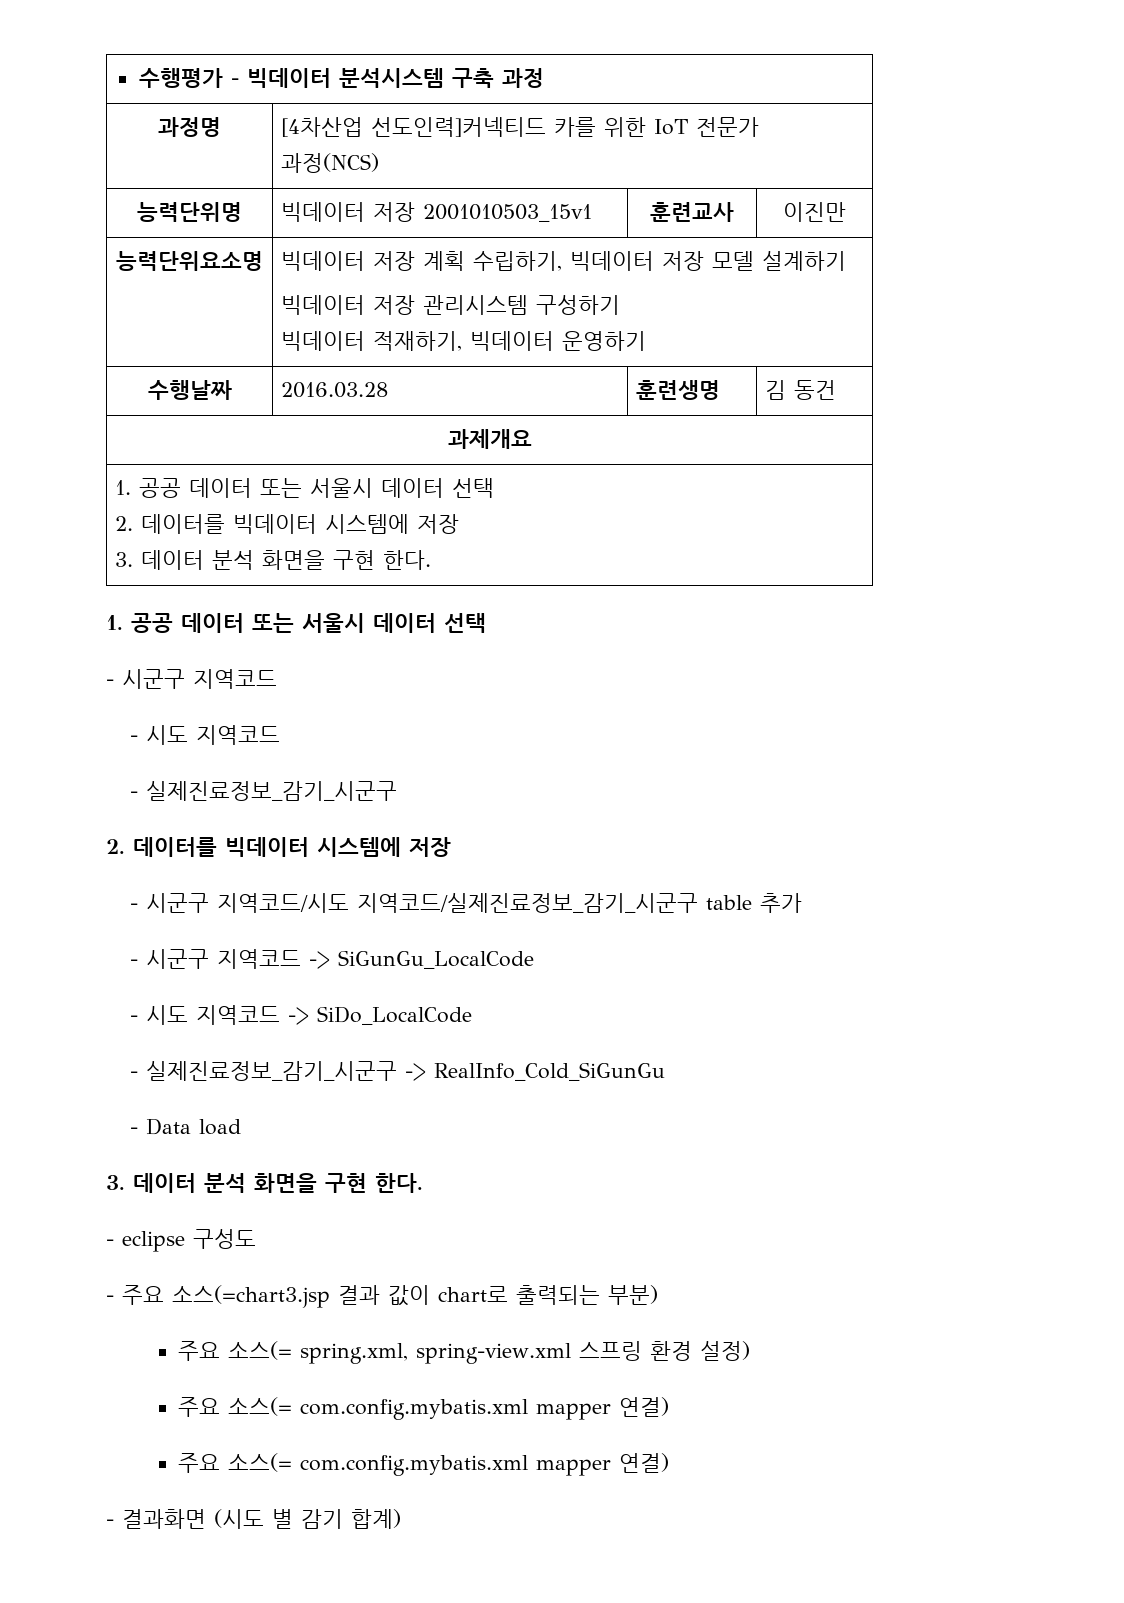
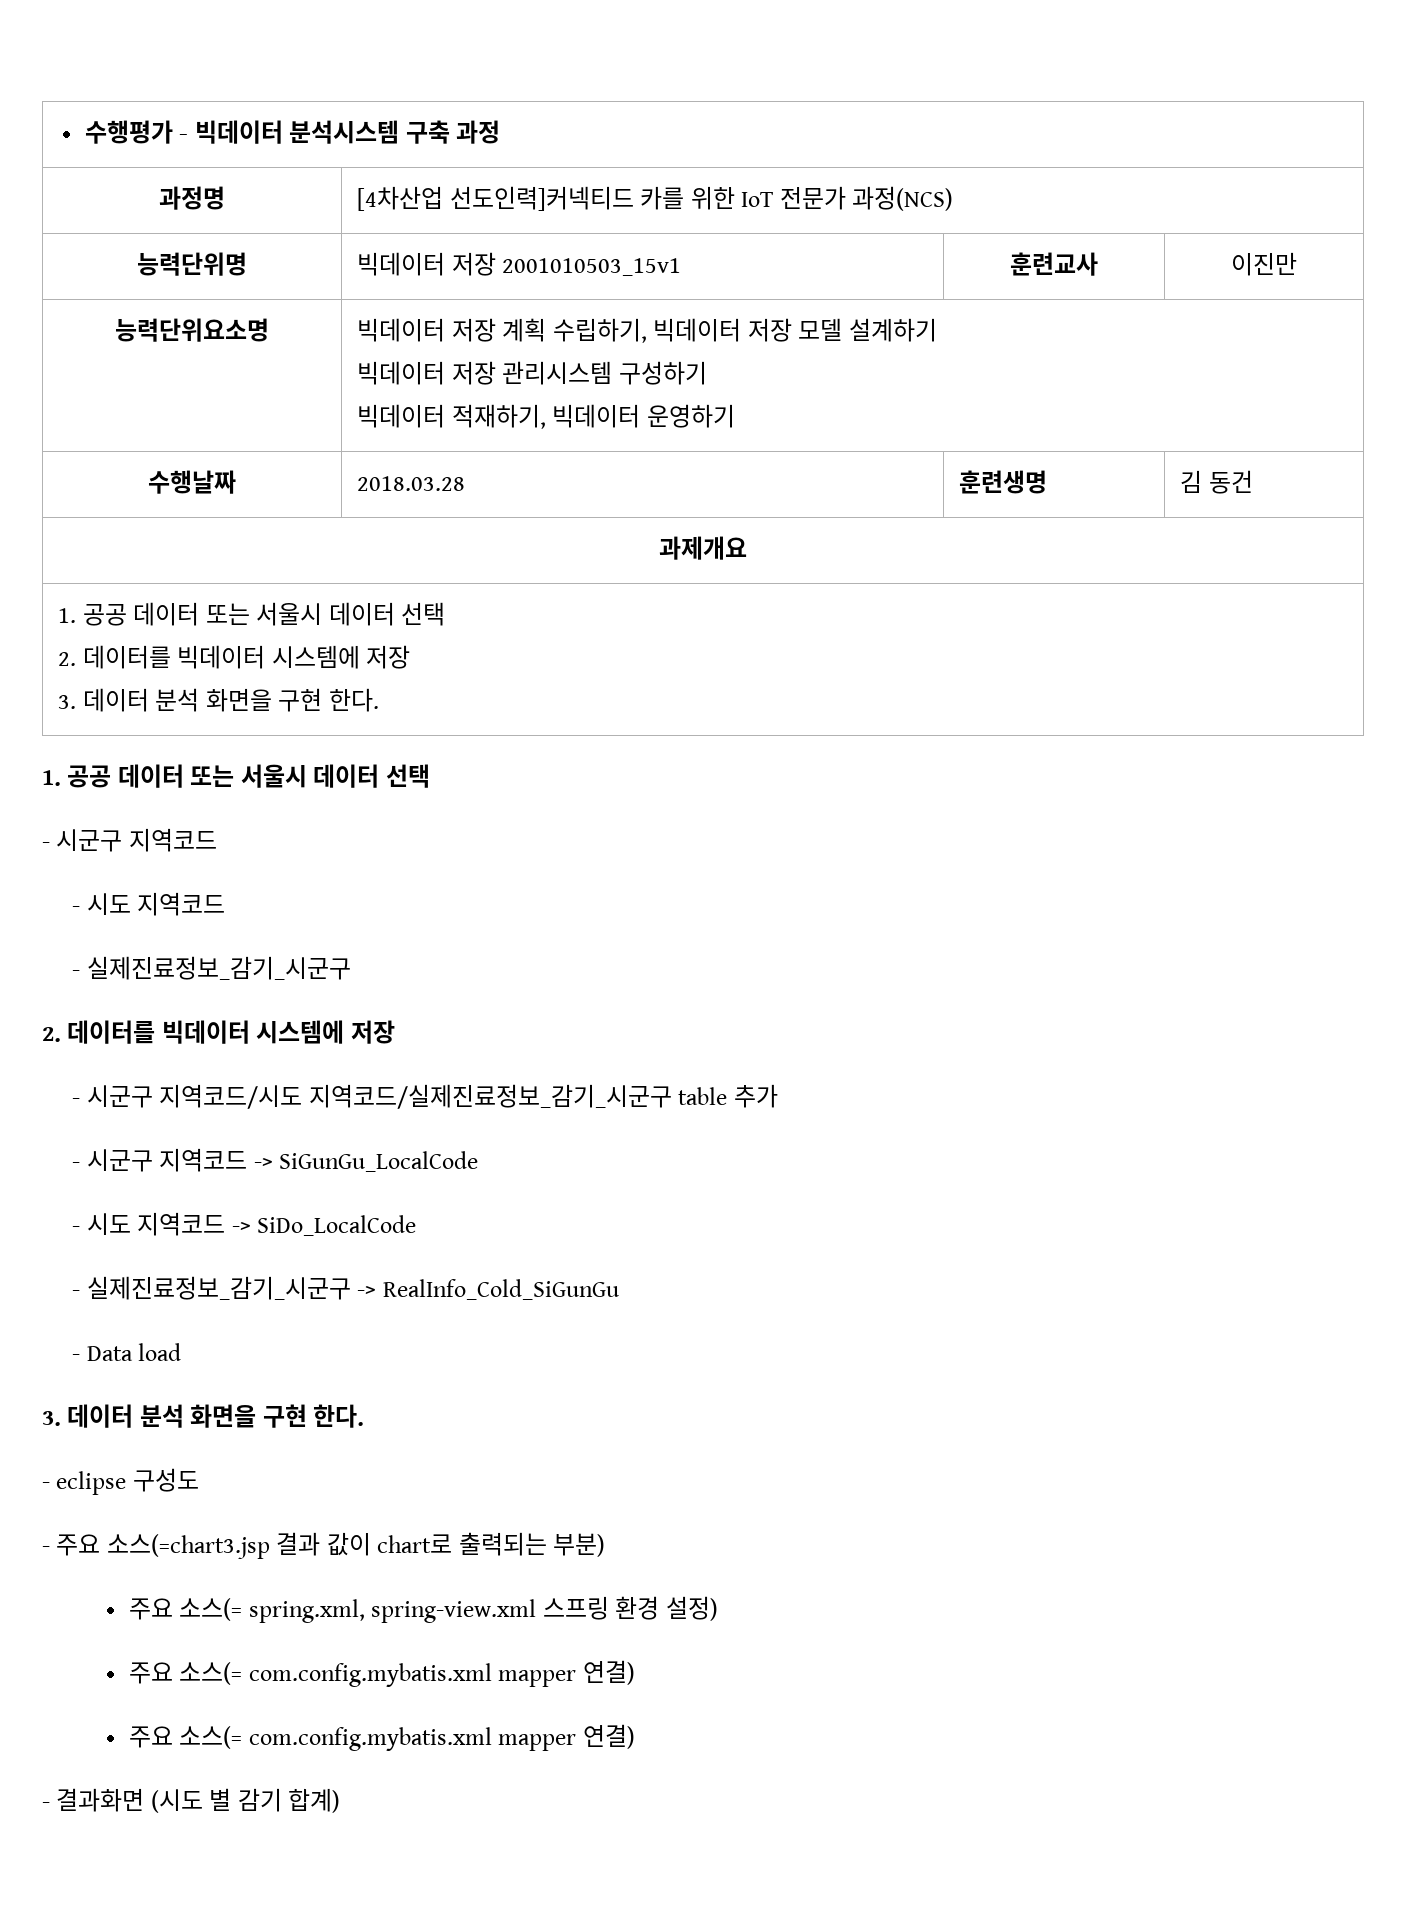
- 수행날짜 | 2016.03.28 | 훈련생명 | 김 동건
+ 수행날짜 | 2018.03.28 | 훈련생명 | 김 동건

